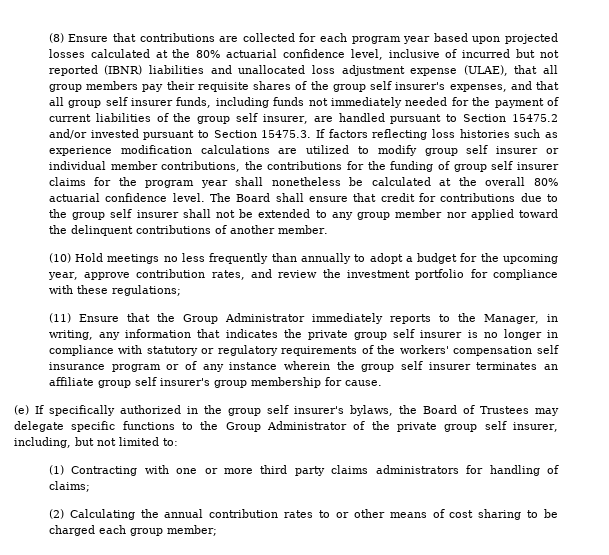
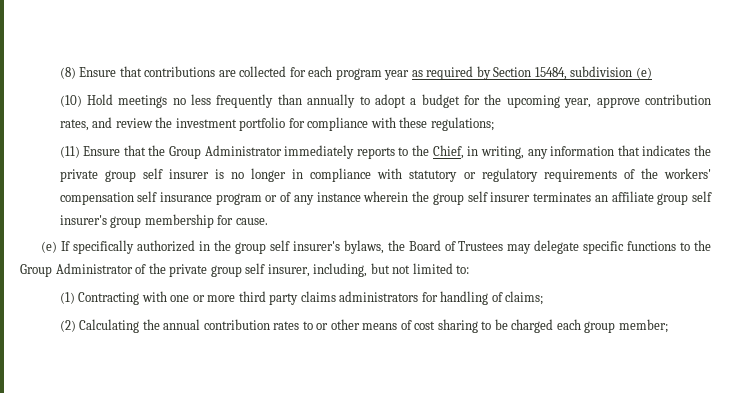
- (8) Ensure that contributions are collected for each program year based upon projected losses calculated at the 80% actuarial confidence level, inclusive of incurred but not reported (IBNR) liabilities and unallocated loss adjustment expense (ULAE), that all group members pay their requisite shares of the group self insurer's expenses, and that all group self insurer funds, including funds not immediately needed for the payment of current liabilities of the group self insurer, are handled pursuant to Section 15475.2 and/or invested pursuant to Section 15475.3. If factors reflecting loss histories such as experience modification calculations are utilized to modify group self insurer or individual member contributions, the contributions for the funding of group self insurer claims for the program year shall nonetheless be calculated at the overall 80% actuarial confidence level. The Board shall ensure that credit for contributions due to the group self insurer shall not be extended to any group member nor applied toward the delinquent contributions of another member.
+ (8) Ensure that contributions are collected for each program year as required by Section 15484, subdivision (e)
- (11) Ensure that the Group Administrator immediately reports to the Manager, in writing, any information that indicates the private group self insurer is no longer in compliance with statutory or regulatory requirements of the workers' compensation self insurance program or of any instance wherein the group self insurer terminates an affiliate group self insurer's group membership for cause.
+ (11) Ensure that the Group Administrator immediately reports to the Chief, in writing, any information that indicates the private group self insurer is no longer in compliance with statutory or regulatory requirements of the workers' compensation self insurance program or of any instance wherein the group self insurer terminates an affiliate group self insurer's group membership for cause.

